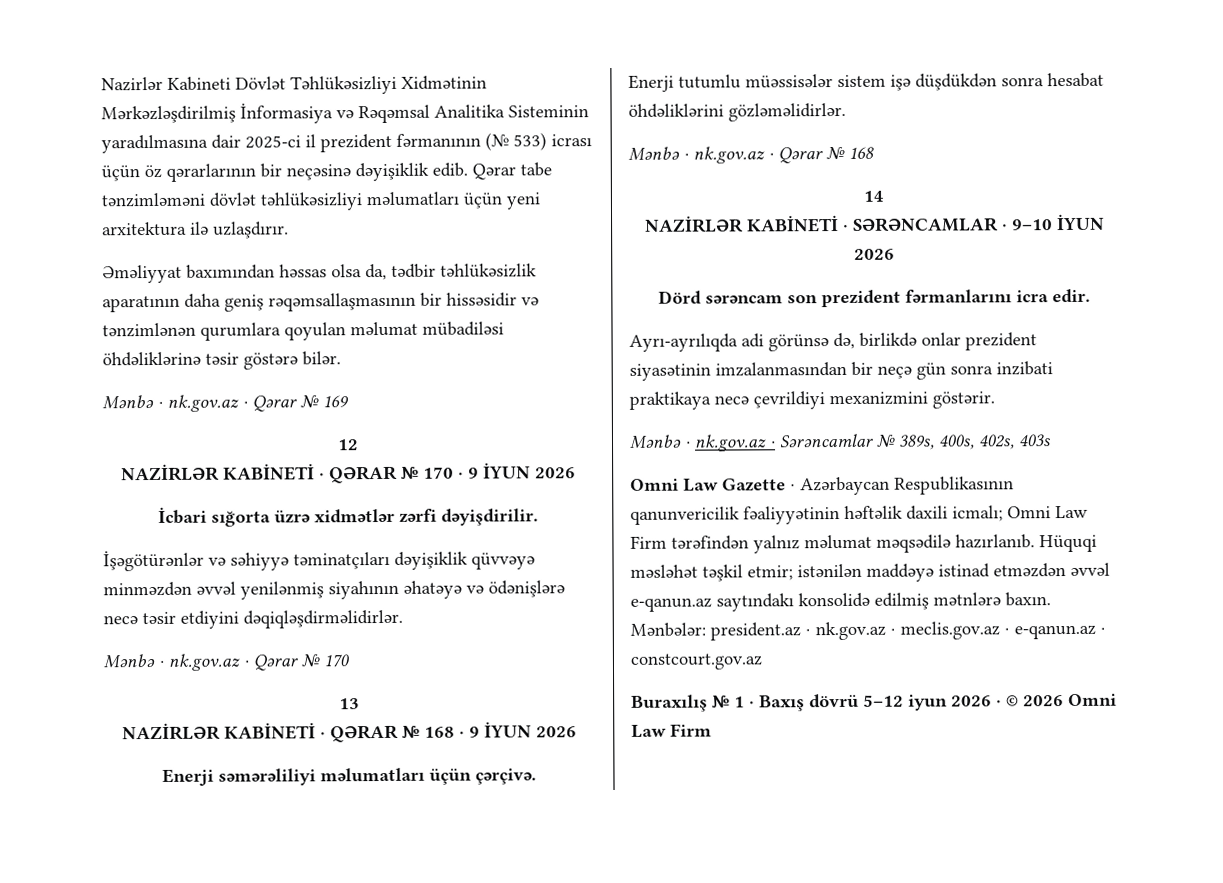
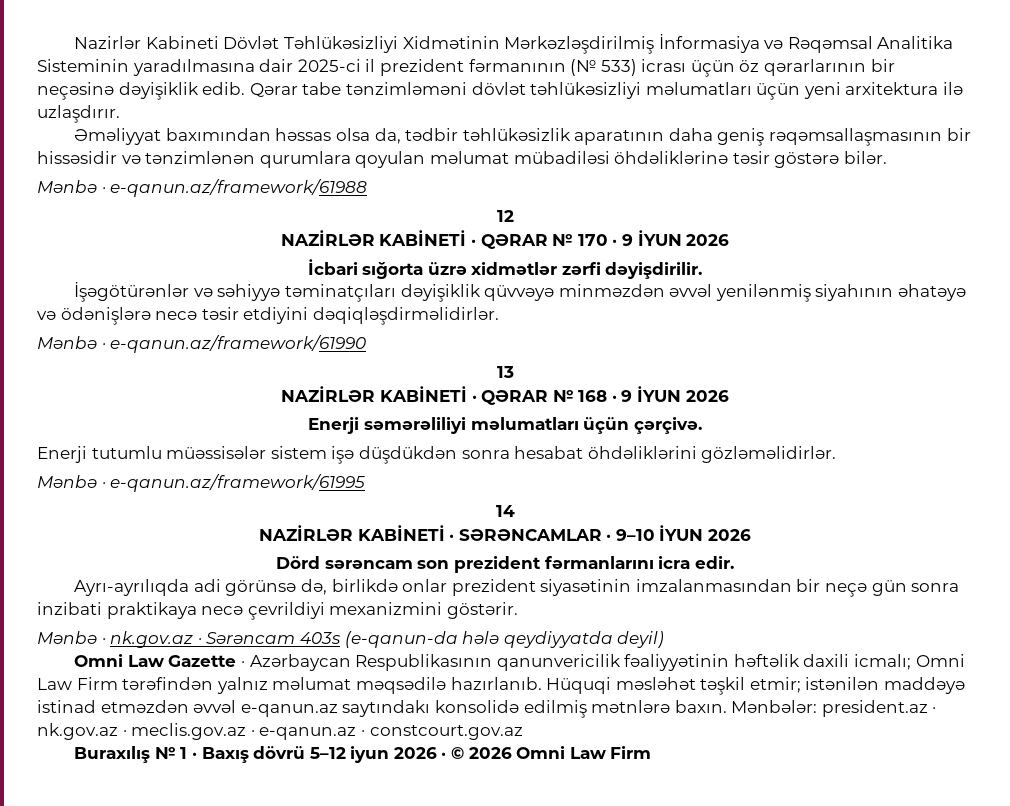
- Mənbə · nk.gov.az · Qərar № 169
+ Mənbə · e-qanun.az/framework/61988
- Mənbə · nk.gov.az · Qərar № 170
+ Mənbə · e-qanun.az/framework/61990
- Mənbə · nk.gov.az · Qərar № 168
+ Mənbə · e-qanun.az/framework/61995
- Mənbə · nk.gov.az · Sərəncamlar № 389s, 400s, 402s, 403s
+ Mənbə · nk.gov.az · Sərəncam 403s (e-qanun-da hələ qeydiyyatda deyil)

